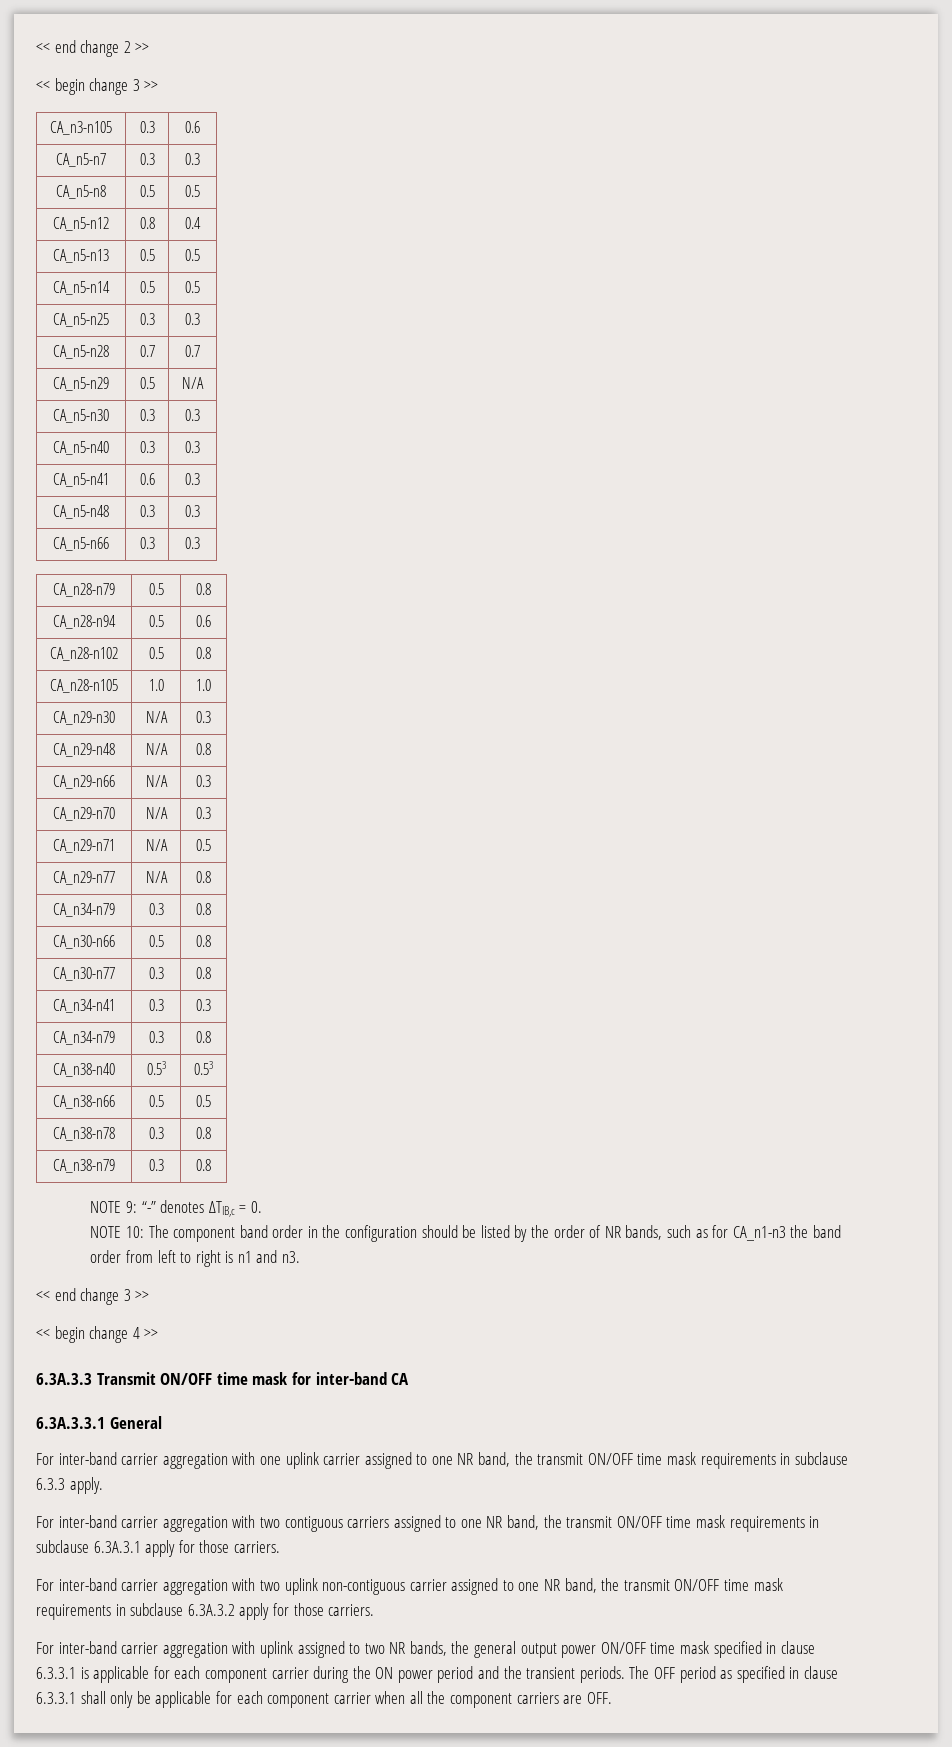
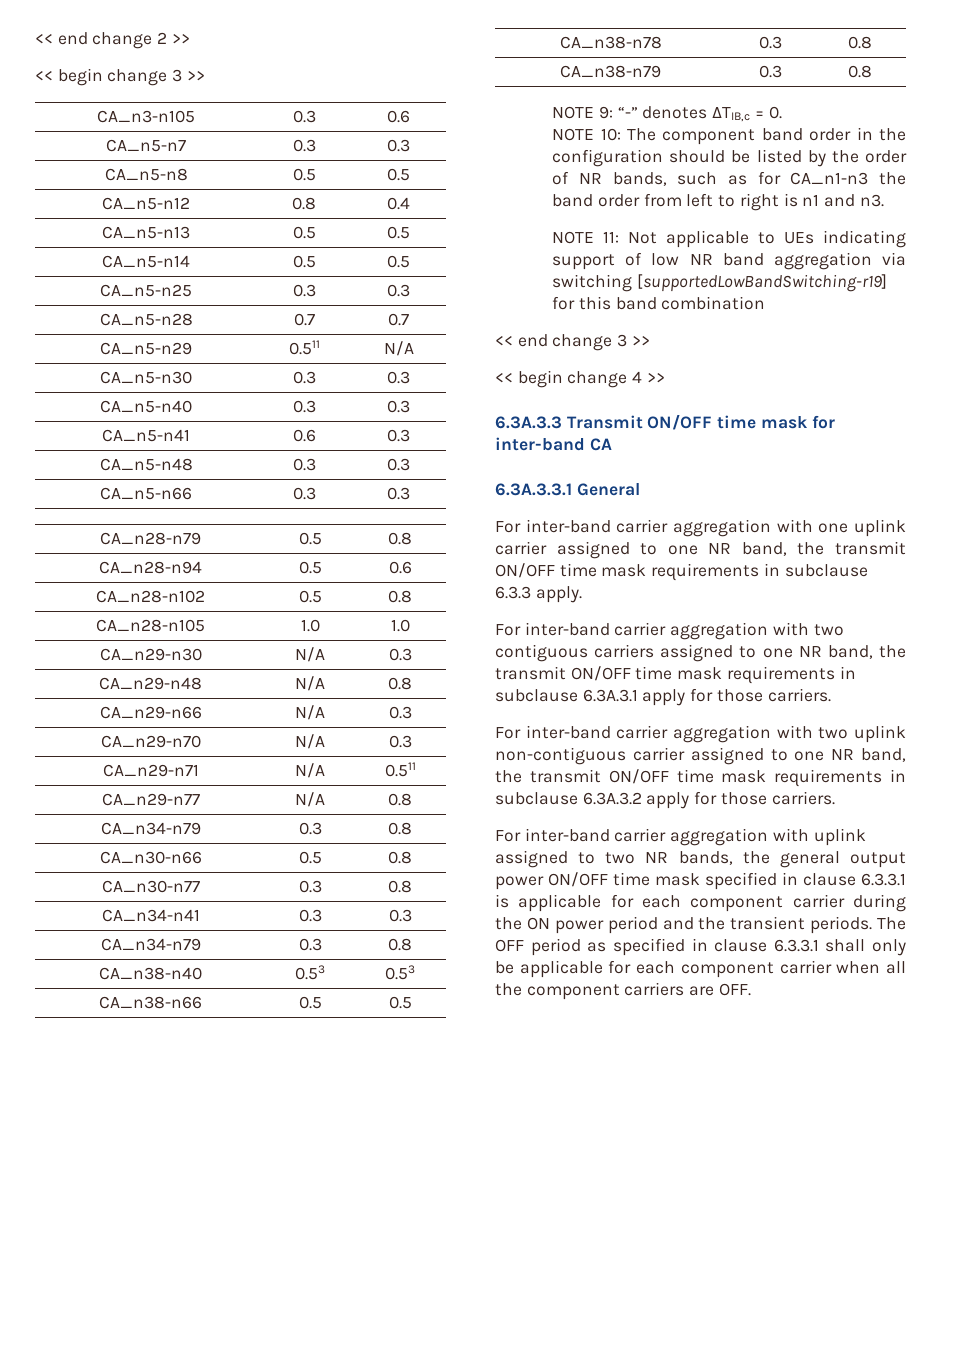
- CA_n5-n29 | 0.5 | N/A
+ CA_n5-n29 | 0.511 | N/A
- CA_n29-n71 | N/A | 0.5
+ CA_n29-n71 | N/A | 0.511
+ NOTE 11: Not applicable to UEs indicating support of low NR band aggregation via switching [supportedLowBandSwitching-r19] for this band combination

